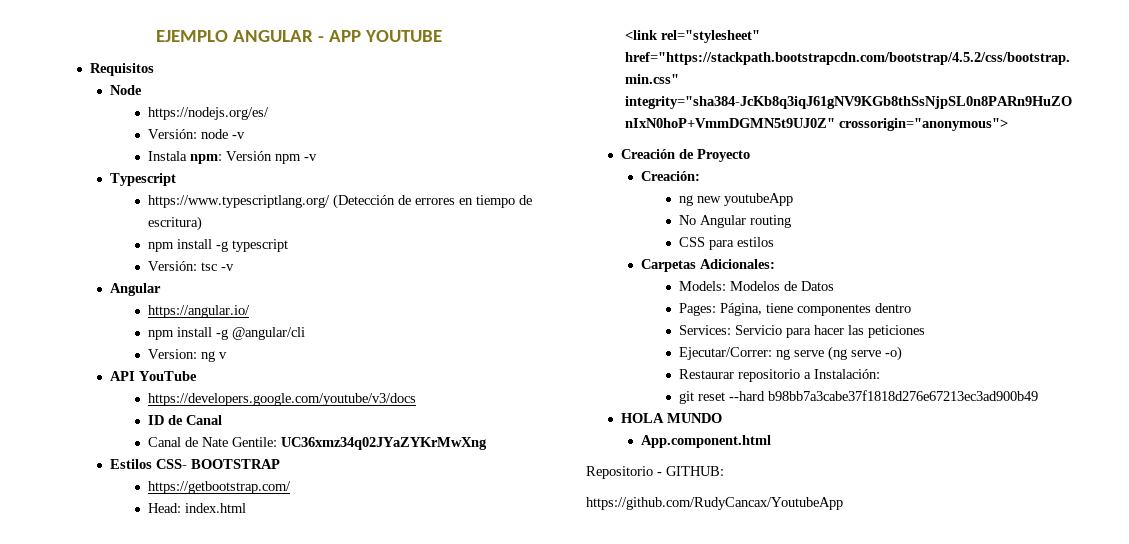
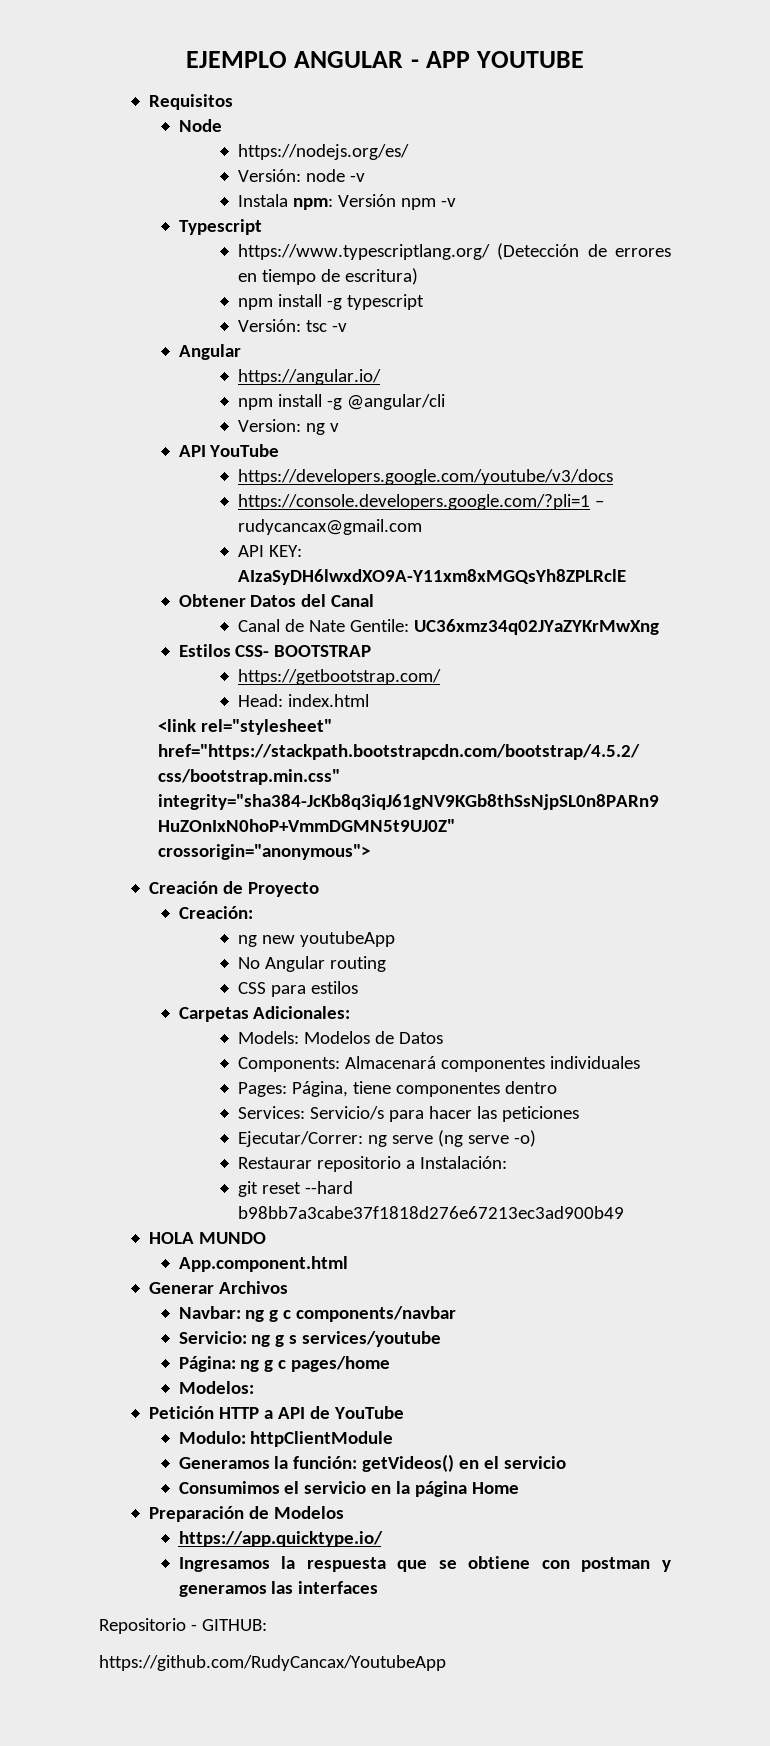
- ID de Canal
+ https://console.developers.google.com/?pli=1 – rudycancax@gmail.com
+ API KEY: AIzaSyDH6lwxdXO9A-Y11xm8xMGQsYh8ZPLRclE
+ Obtener Datos del Canal
+ Components: Almacenará componentes individuales
- Services: Servicio para hacer las peticiones
+ Services: Servicio/s para hacer las peticiones
+ Generar Archivos
+ Navbar: ng g c components/navbar
+ Servicio: ng g s services/youtube
+ Página: ng g c pages/home
+ Modelos:
+ Petición HTTP a API de YouTube
+ Modulo: httpClientModule
+ Generamos la función: getVideos() en el servicio
+ Consumimos el servicio en la página Home
+ Preparación de Modelos
+ https://app.quicktype.io/
+ Ingresamos la respuesta que se obtiene con postman y generamos las interfaces

